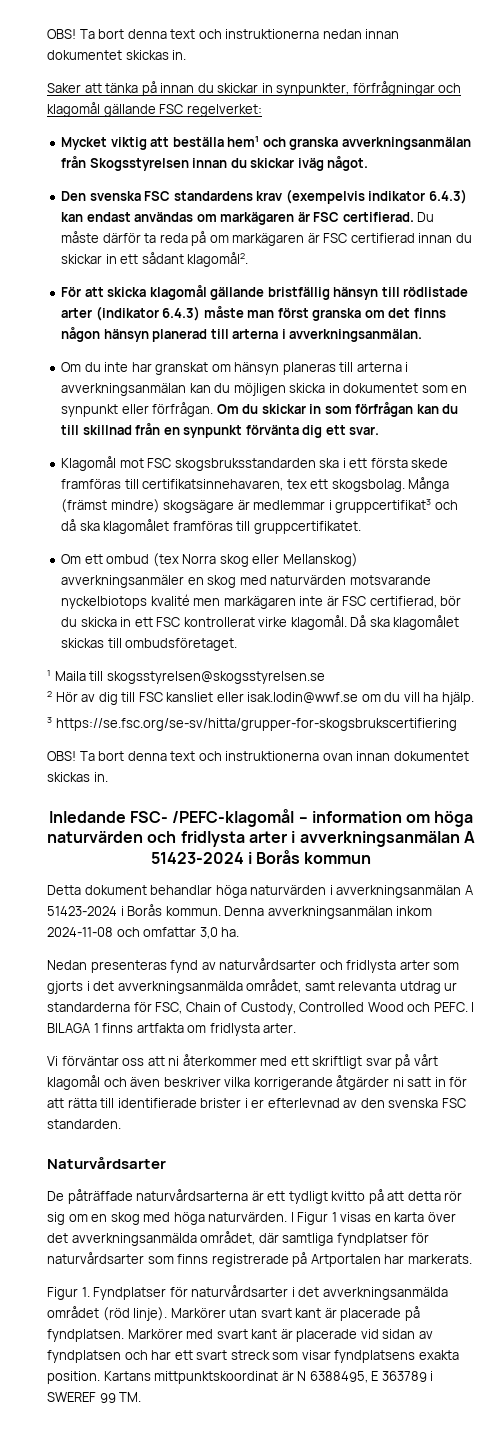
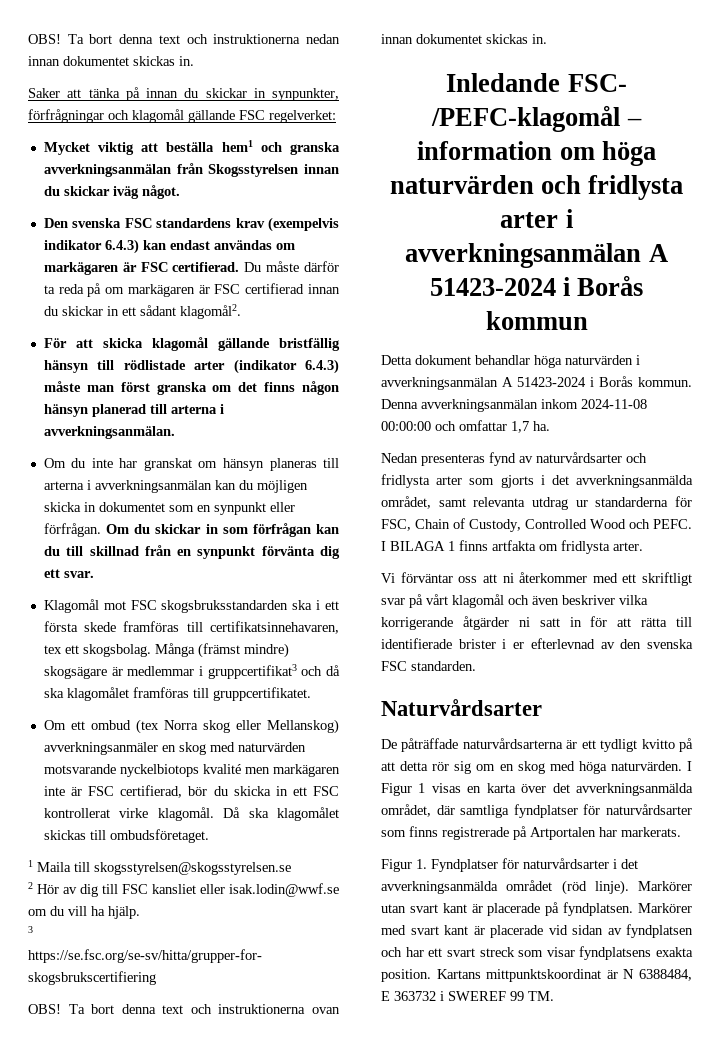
- Denna avverkningsanmälan inkom 2024-11-08 och omfattar 3,0 ha.
+ Denna avverkningsanmälan inkom 2024-11-08 00:00:00 och omfattar 1,7 ha.
- Kartans mittpunktskoordinat är N 6388495, E 363789 i SWEREF 99 TM.
+ Kartans mittpunktskoordinat är N 6388484, E 363732 i SWEREF 99 TM.

